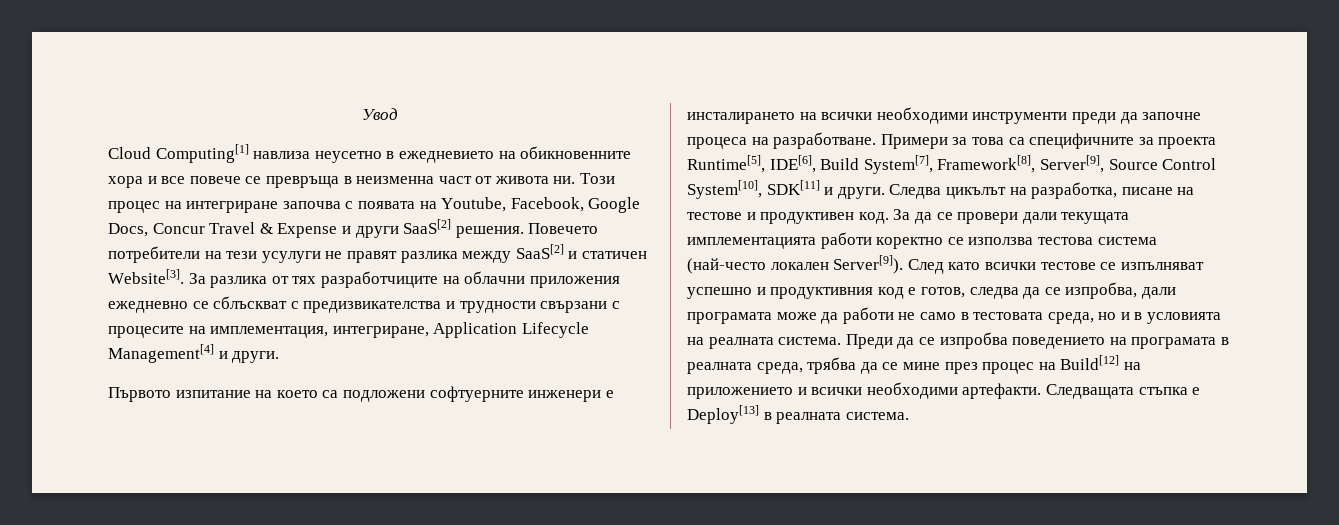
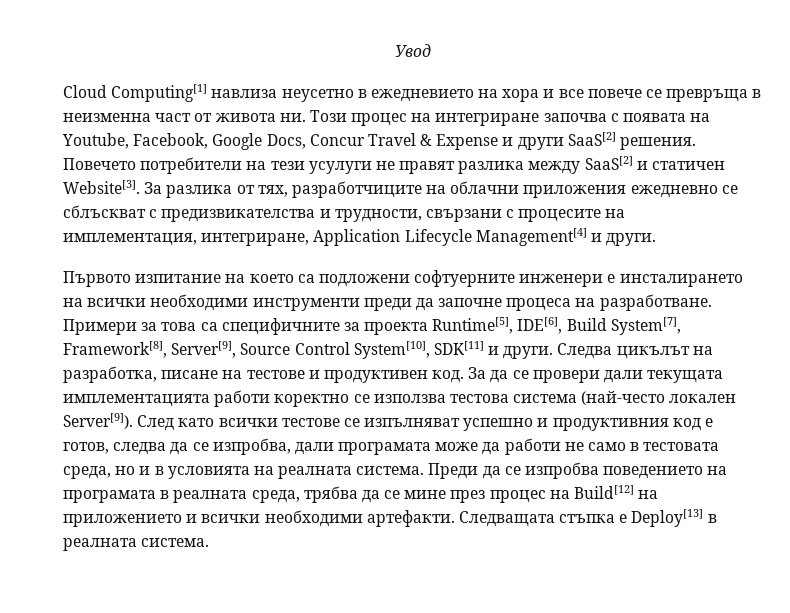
- Cloud Computing[1] навлиза неусетно в ежедневието на обикновенните хора и все повече се превръща в неизменна част от живота ни.
+ Cloud Computing[1] навлиза неусетно в ежедневието на хора и все повече се превръща в неизменна част от живота ни.
- За разлика от тях разработчиците на облачни приложения ежедневно се сблъскват с предизвикателства и трудности свързани с процесите на имплементация, интегриране, Application Lifecycle Management[4] и други.
+ За разлика от тях, разработчиците на облачни приложения ежедневно се сблъскват с предизвикателства и трудности, свързани с процесите на имплементация, интегриране, Application Lifecycle Management[4] и други.

